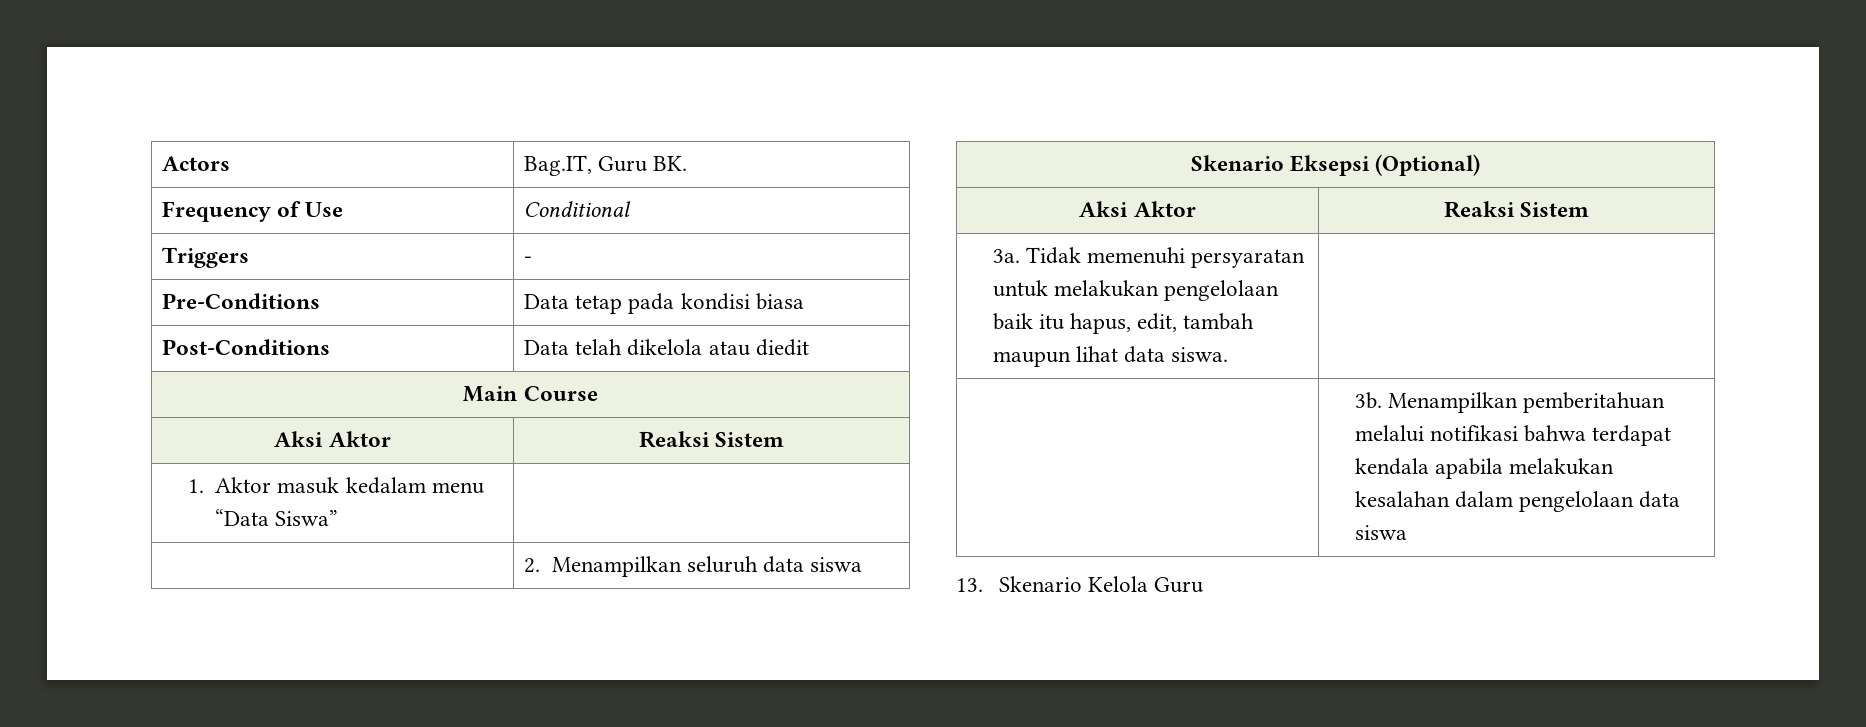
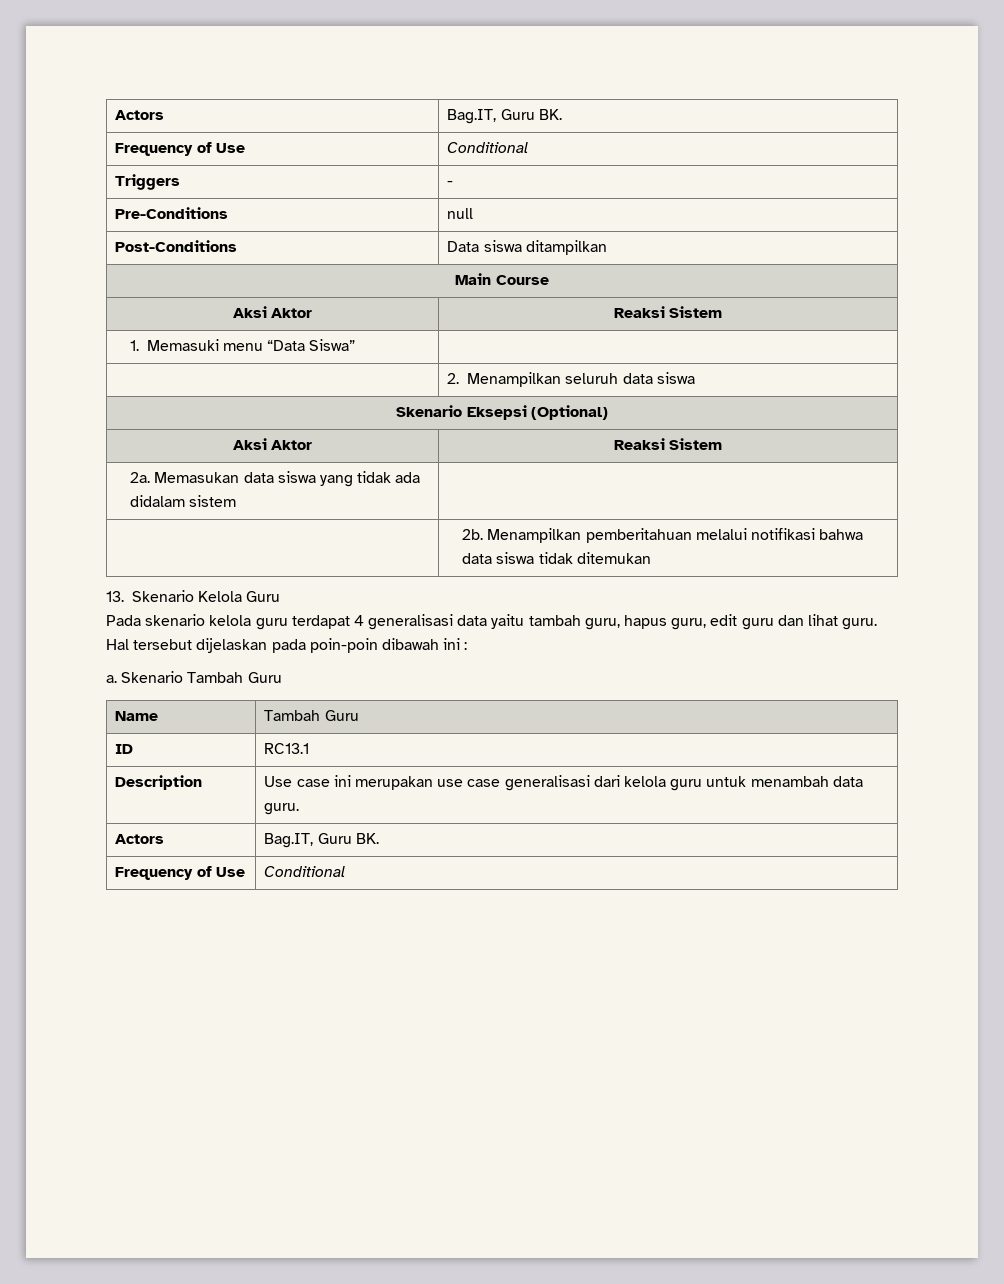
- Pre-Conditions | Data tetap pada kondisi biasa
- Post-Conditions | Data telah dikelola atau diedit
+ Pre-Conditions | null
+ Post-Conditions | Data siswa ditampilkan
- 1. Aktor masuk kedalam menu “Data Siswa” |
+ 1. Memasuki menu “Data Siswa” |
- 3a. Tidak memenuhi persyaratan untuk melakukan pengelolaan baik itu hapus, edit, tambah maupun lihat data siswa. |
- | 3b. Menampilkan pemberitahuan melalui notifikasi bahwa terdapat kendala apabila melakukan kesalahan dalam pengelolaan data siswa
+ 2a. Memasukan data siswa yang tidak ada didalam sistem |
+ | 2b. Menampilkan pemberitahuan melalui notifikasi bahwa data siswa tidak ditemukan
+ Pada skenario kelola guru terdapat 4 generalisasi data yaitu tambah guru, hapus guru, edit guru dan lihat guru. Hal tersebut dijelaskan pada poin-poin dibawah ini :
+ a. Skenario Tambah Guru
+ Name | Tambah Guru
+ ID | RC13.1
+ Description | Use case ini merupakan use case generalisasi dari kelola guru untuk menambah data guru.
+ Actors | Bag.IT, Guru BK.
+ Frequency of Use | Conditional

